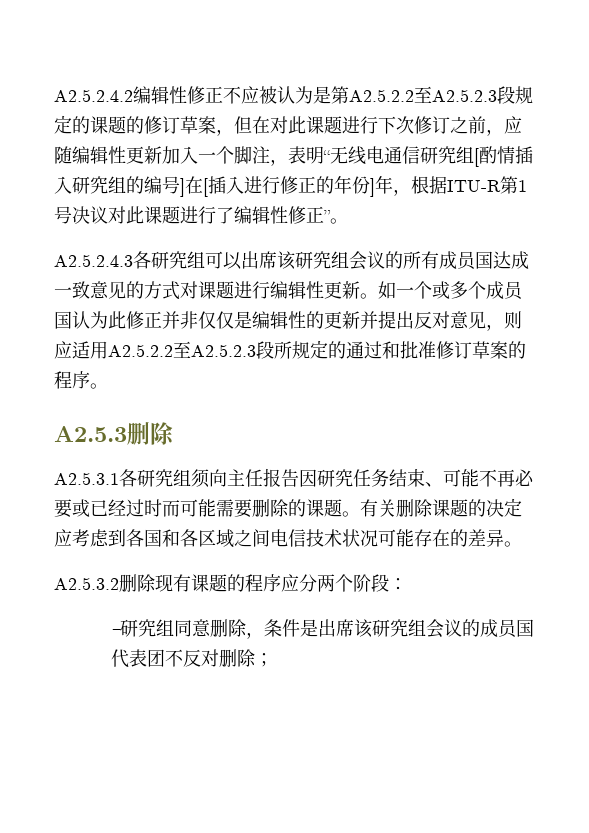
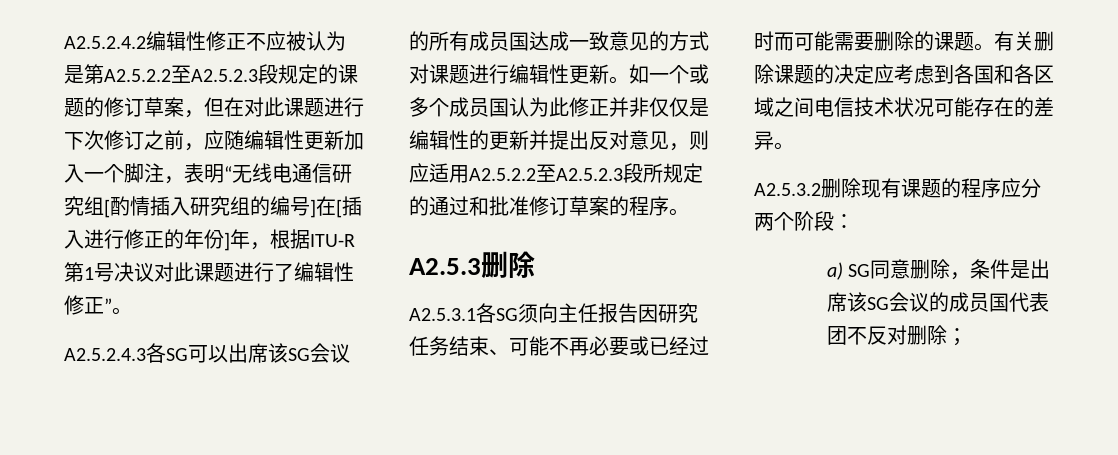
- A2.5.2.4.3各研究组可以出席该研究组会议的所有成员国达成一致意见的方式对课题进行编辑性更新。
+ A2.5.2.4.3各SG可以出席该SG会议的所有成员国达成一致意见的方式对课题进行编辑性更新。
- A2.5.3.1各研究组须向主任报告因研究任务结束、可能不再必要或已经过时而可能需要删除的课题。
+ A2.5.3.1各SG须向主任报告因研究任务结束、可能不再必要或已经过时而可能需要删除的课题。
- –研究组同意删除，条件是出席该研究组会议的成员国代表团不反对删除；
+ a) SG同意删除，条件是出席该SG会议的成员国代表团不反对删除；

